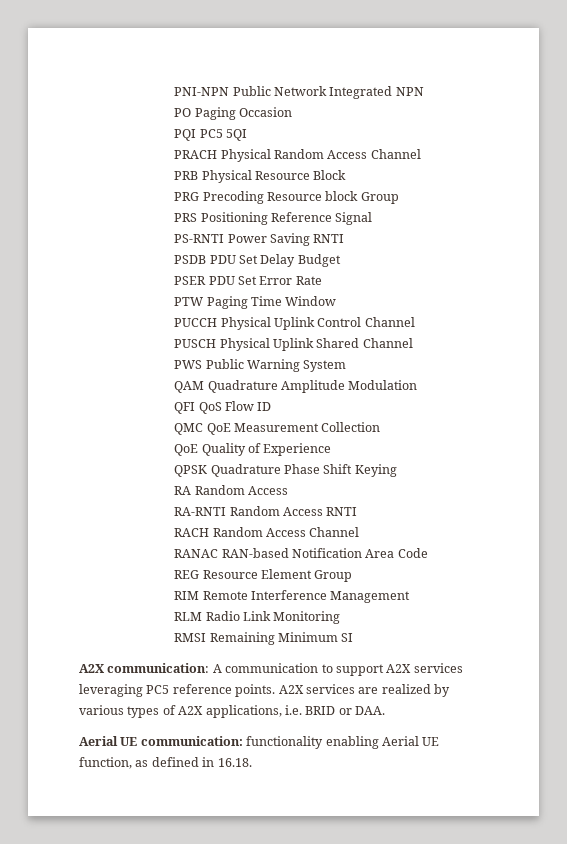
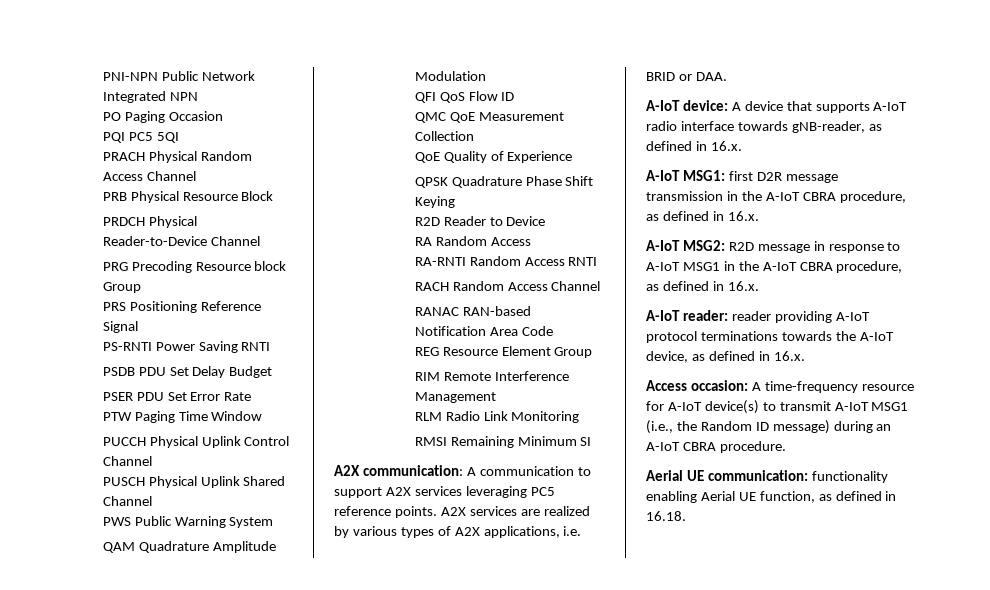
+ PRDCH Physical Reader-to-Device Channel
+ R2D Reader to Device
+ A-IoT device: A device that supports A-IoT radio interface towards gNB-reader, as defined in 16.x.
+ A-IoT MSG1: first D2R message transmission in the A-IoT CBRA procedure, as defined in 16.x.
+ A-IoT MSG2: R2D message in response to A-IoT MSG1 in the A-IoT CBRA procedure, as defined in 16.x.
+ A-IoT reader: reader providing A-IoT protocol terminations towards the A-IoT device, as defined in 16.x.
+ Access occasion: A time-frequency resource for A-IoT device(s) to transmit A-IoT MSG1 (i.e., the Random ID message) during an A-IoT CBRA procedure.

